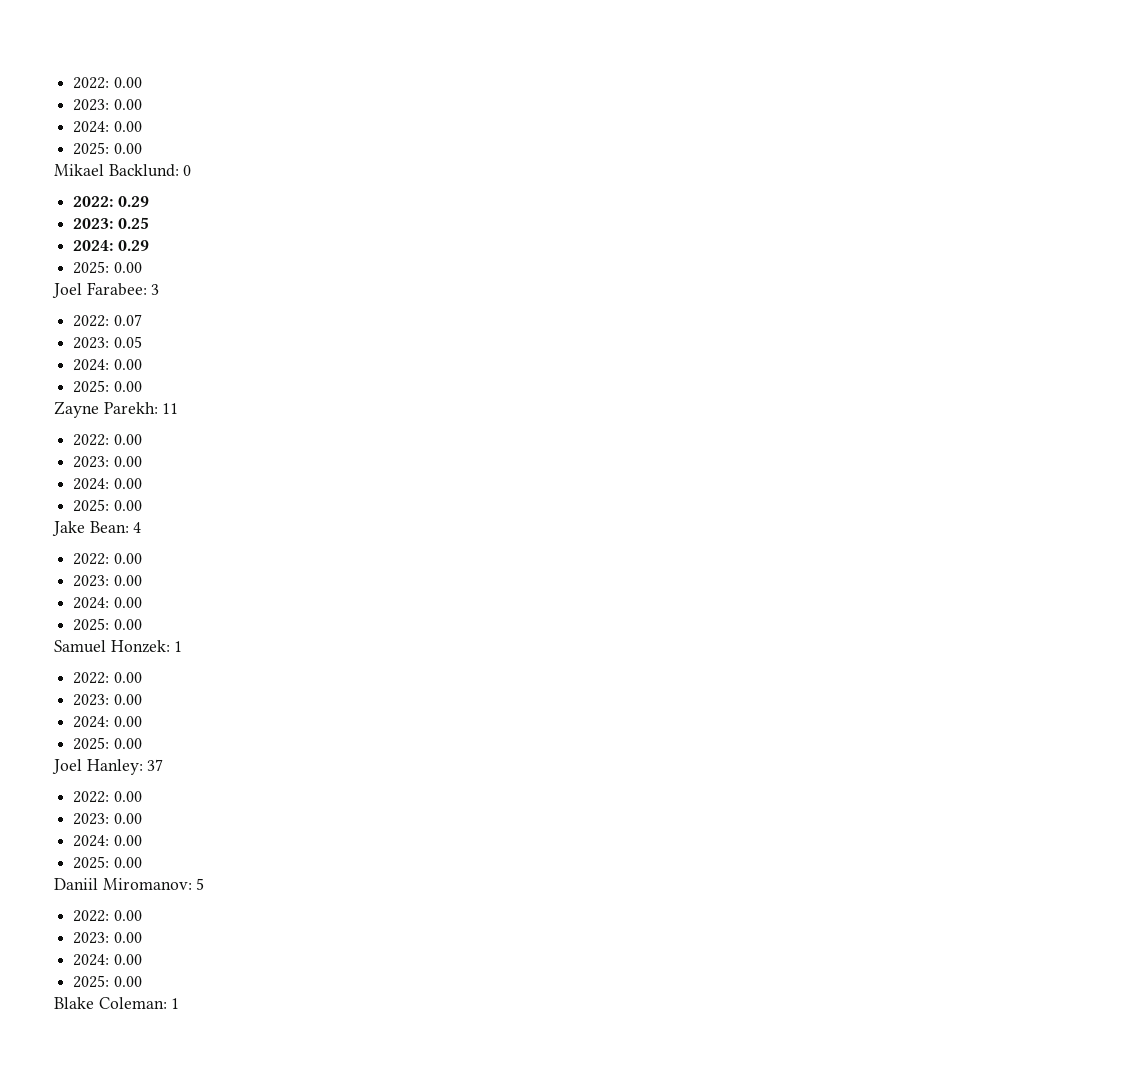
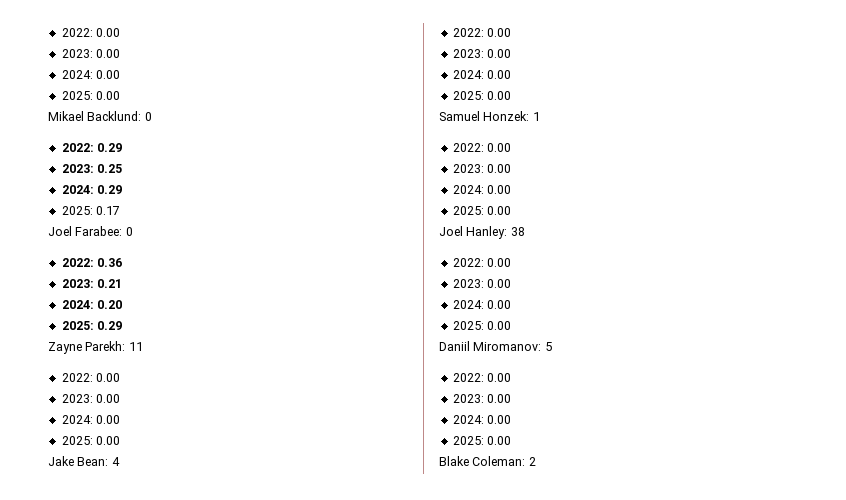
  2024: 0.29
- 2025: 0.00
+ 2025: 0.17
- Joel Farabee: 3
- 2022: 0.07
- 2023: 0.05
- 2024: 0.00
- 2025: 0.00
+ Joel Farabee: 0
+ 2022: 0.36
+ 2023: 0.21
+ 2024: 0.20
+ 2025: 0.29
- Joel Hanley: 37
+ Joel Hanley: 38
- Blake Coleman: 1
+ Blake Coleman: 2

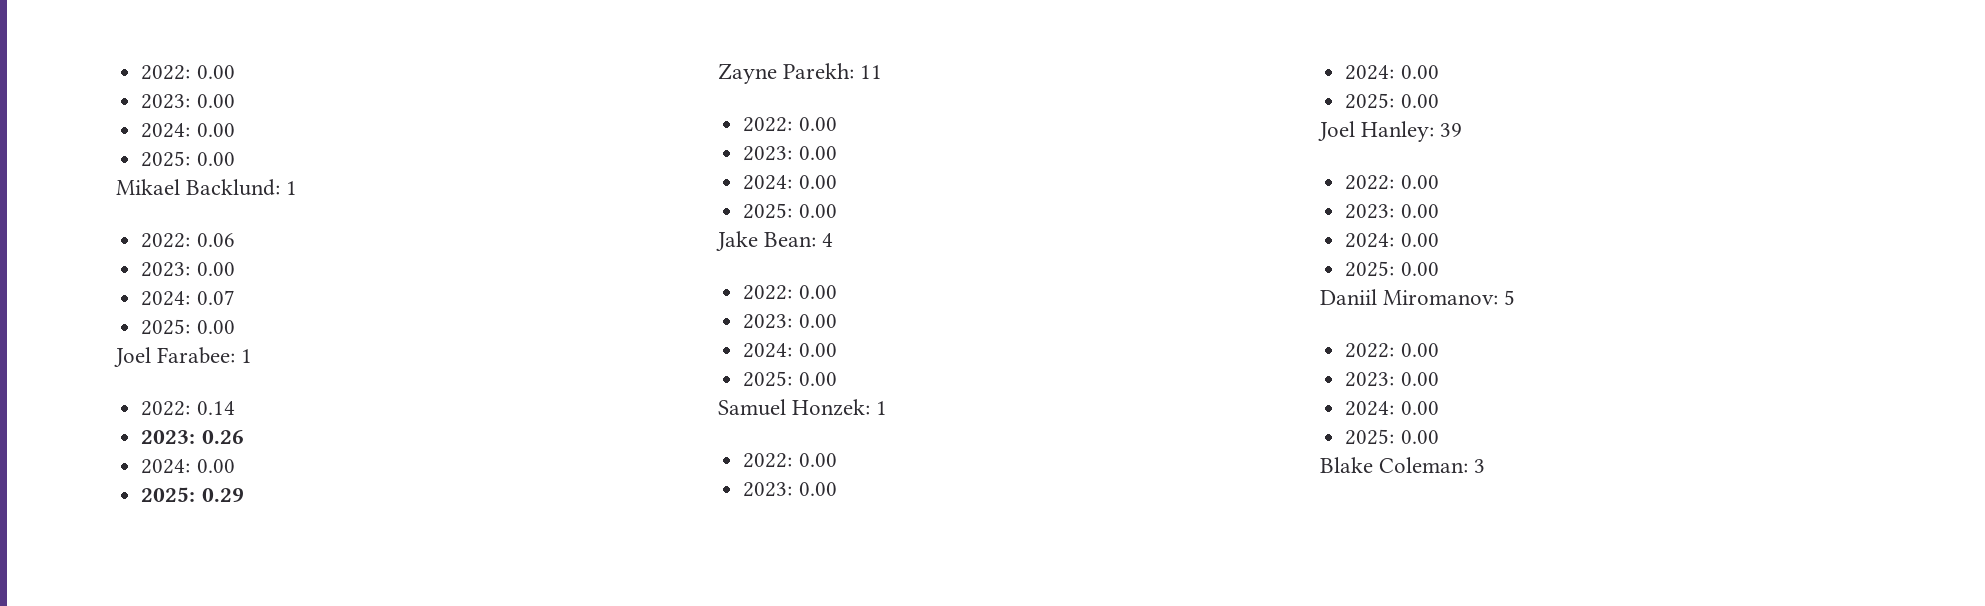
- Mikael Backlund: 0
- 2022: 0.29
- 2023: 0.25
- 2024: 0.29
- 2025: 0.17
+ Mikael Backlund: 1
+ 2022: 0.06
+ 2023: 0.00
+ 2024: 0.07
+ 2025: 0.00
- Joel Farabee: 0
- 2022: 0.36
- 2023: 0.21
- 2024: 0.20
+ Joel Farabee: 1
+ 2022: 0.14
+ 2023: 0.26
+ 2024: 0.00
- Joel Hanley: 38
+ Joel Hanley: 39
- Blake Coleman: 2
+ Blake Coleman: 3

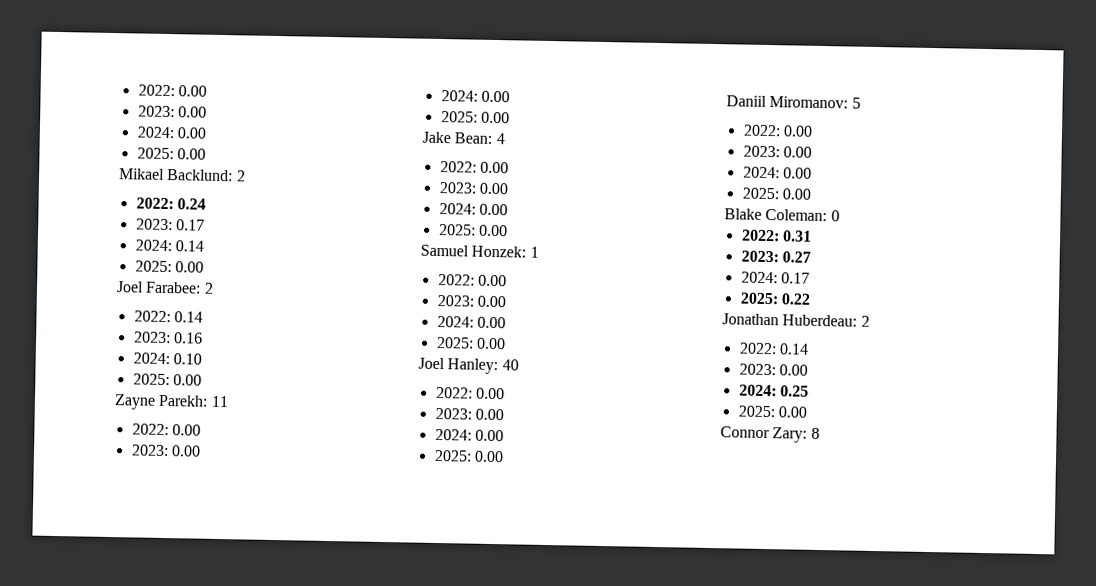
- Mikael Backlund: 1
- 2022: 0.06
- 2023: 0.00
- 2024: 0.07
+ Mikael Backlund: 2
+ 2022: 0.24
+ 2023: 0.17
+ 2024: 0.14
- Joel Farabee: 1
+ Joel Farabee: 2
  2022: 0.14
- 2023: 0.26
- 2024: 0.00
- 2025: 0.29
+ 2023: 0.16
+ 2024: 0.10
+ 2025: 0.00
- Joel Hanley: 39
+ Joel Hanley: 40
- Blake Coleman: 3
+ Blake Coleman: 0
+ 2022: 0.31
+ 2023: 0.27
+ 2024: 0.17
+ 2025: 0.22
+ Jonathan Huberdeau: 2
+ 2022: 0.14
+ 2023: 0.00
+ 2024: 0.25
+ 2025: 0.00
+ Connor Zary: 8

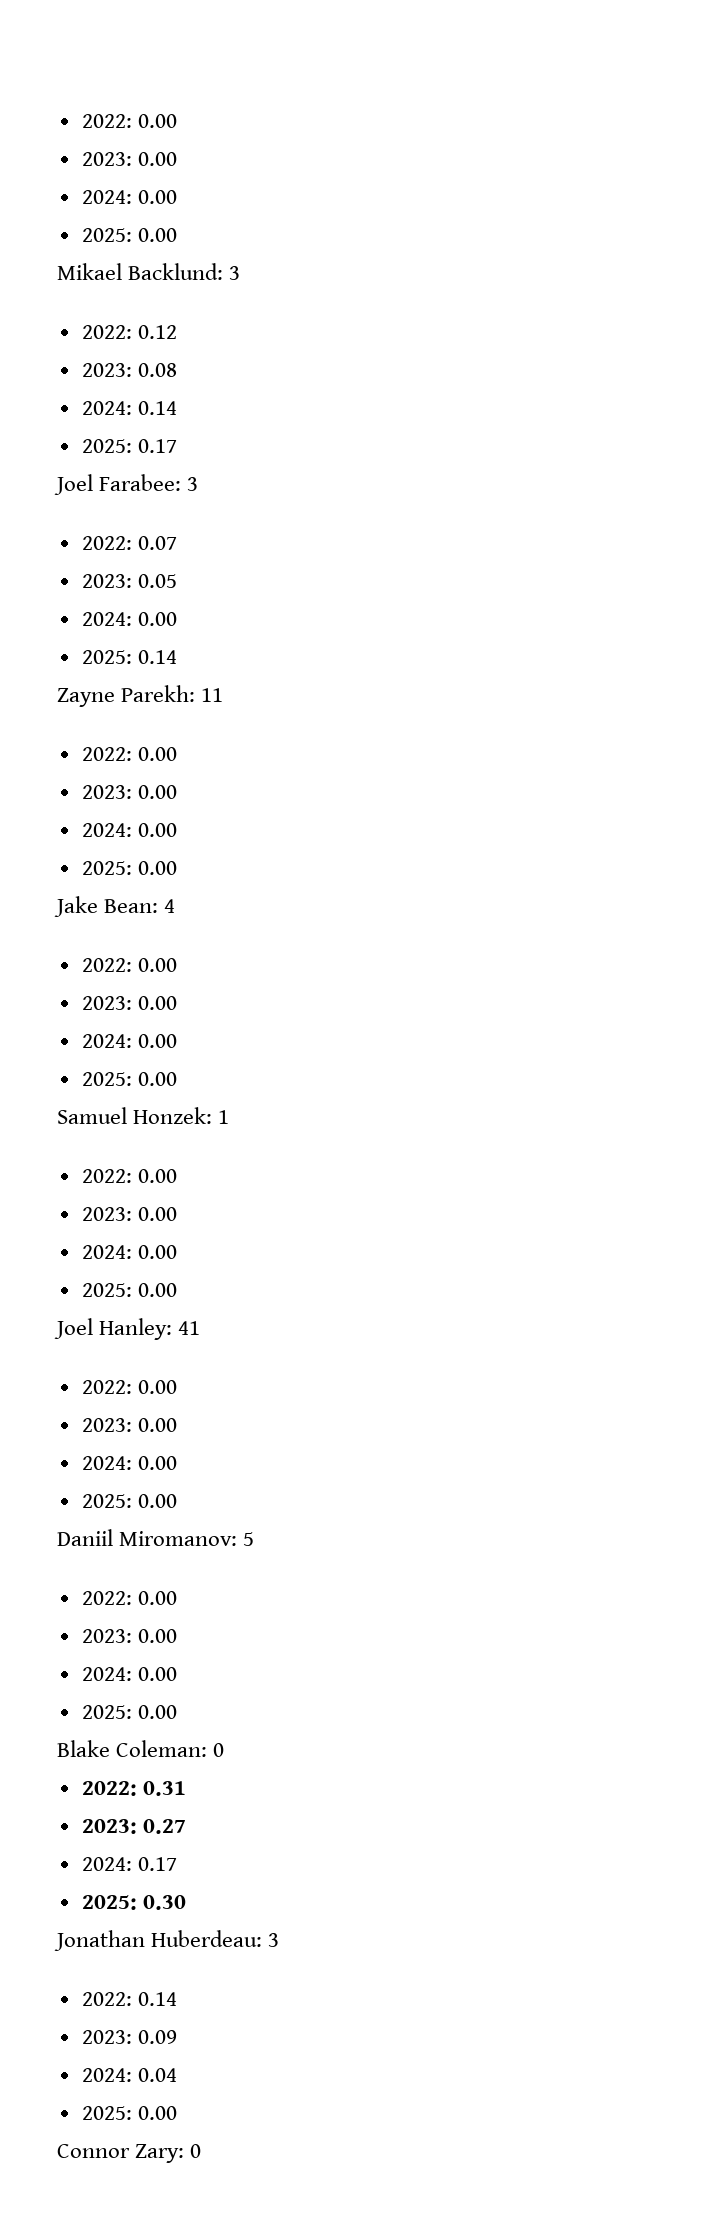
- Mikael Backlund: 2
- 2022: 0.24
- 2023: 0.17
+ Mikael Backlund: 3
+ 2022: 0.12
+ 2023: 0.08
  2024: 0.14
- 2025: 0.00
+ 2025: 0.17
- Joel Farabee: 2
- 2022: 0.14
- 2023: 0.16
- 2024: 0.10
- 2025: 0.00
+ Joel Farabee: 3
+ 2022: 0.07
+ 2023: 0.05
+ 2024: 0.00
+ 2025: 0.14
- Joel Hanley: 40
+ Joel Hanley: 41
- 2025: 0.22
+ 2025: 0.30
- Jonathan Huberdeau: 2
+ Jonathan Huberdeau: 3
  2022: 0.14
- 2023: 0.00
- 2024: 0.25
+ 2023: 0.09
+ 2024: 0.04
- Connor Zary: 8
+ Connor Zary: 0

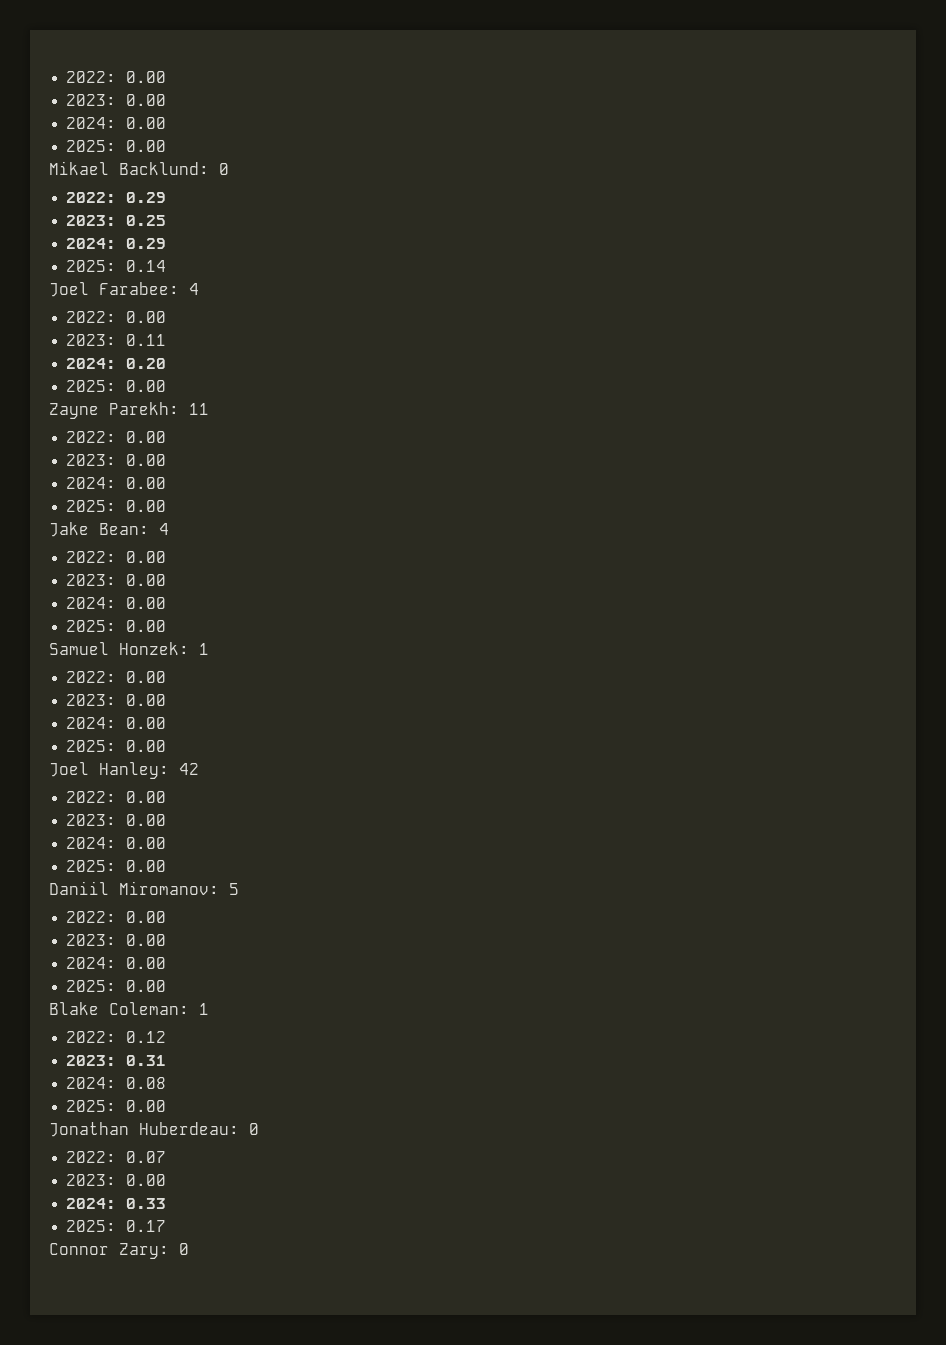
- Mikael Backlund: 3
- 2022: 0.12
- 2023: 0.08
- 2024: 0.14
- 2025: 0.17
+ Mikael Backlund: 0
+ 2022: 0.29
+ 2023: 0.25
+ 2024: 0.29
+ 2025: 0.14
- Joel Farabee: 3
- 2022: 0.07
- 2023: 0.05
- 2024: 0.00
- 2025: 0.14
+ Joel Farabee: 4
+ 2022: 0.00
+ 2023: 0.11
+ 2024: 0.20
+ 2025: 0.00
- Joel Hanley: 41
+ Joel Hanley: 42
- Blake Coleman: 0
- 2022: 0.31
+ Blake Coleman: 1
+ 2022: 0.12
+ 2023: 0.31
- 2023: 0.27
- 2024: 0.17
- 2025: 0.30
- Jonathan Huberdeau: 3
- 2022: 0.14
- 2023: 0.09
- 2024: 0.04
+ 2024: 0.08
  2025: 0.00
+ Jonathan Huberdeau: 0
+ 2022: 0.07
+ 2023: 0.00
+ 2024: 0.33
+ 2025: 0.17

